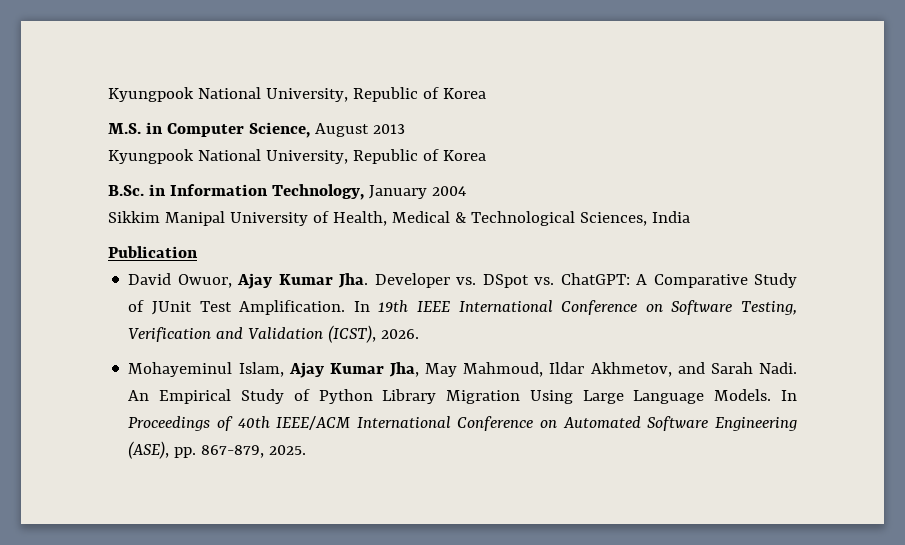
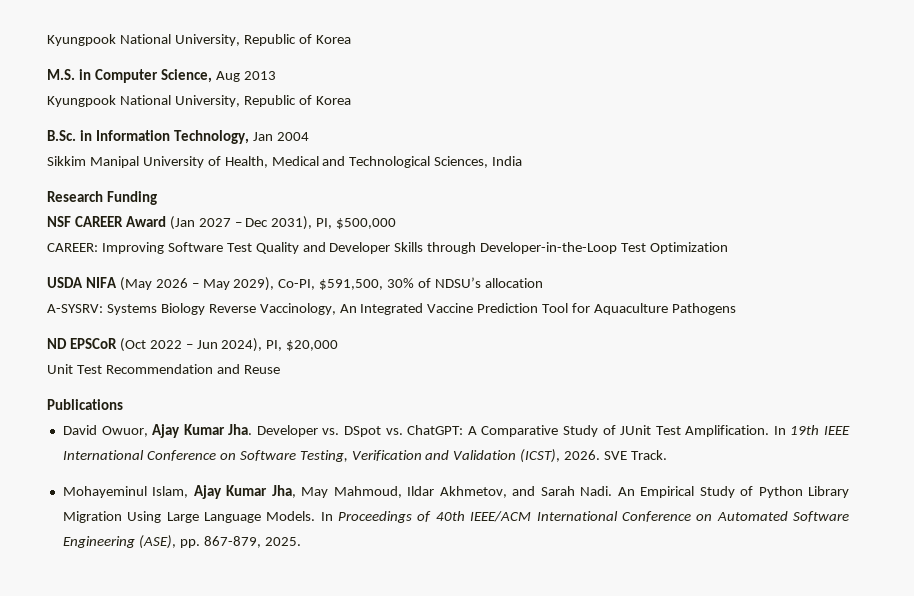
- M.S. in Computer Science, August 2013
+ M.S. in Computer Science, Aug 2013
- B.Sc. in Information Technology, January 2004
+ B.Sc. in Information Technology, Jan 2004
- Sikkim Manipal University of Health, Medical & Technological Sciences, India
+ Sikkim Manipal University of Health, Medical and Technological Sciences, India
- Publication
+ Research Funding
+ NSF CAREER Award (Jan 2027 – Dec 2031), PI, $500,000
+ CAREER: Improving Software Test Quality and Developer Skills through Developer-in-the-Loop Test Optimization
+ USDA NIFA (May 2026 – May 2029), Co-PI, $591,500, 30% of NDSU’s allocation
+ A-SYSRV: Systems Biology Reverse Vaccinology, An Integrated Vaccine Prediction Tool for Aquaculture Pathogens
+ ND EPSCoR (Oct 2022 – Jun 2024), PI, $20,000
+ Unit Test Recommendation and Reuse
+ Publications
+ SVE Track.

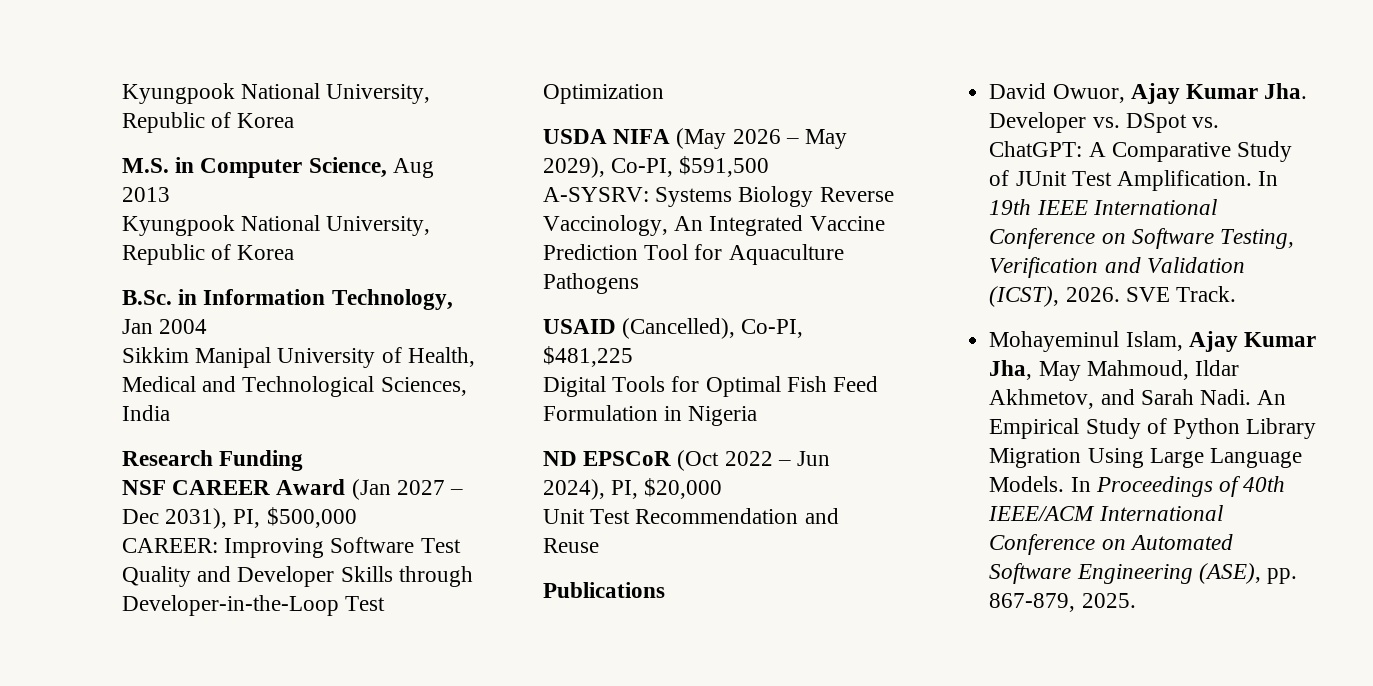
- USDA NIFA (May 2026 – May 2029), Co-PI, $591,500, 30% of NDSU’s allocation
+ USDA NIFA (May 2026 – May 2029), Co-PI, $591,500
+ USAID (Cancelled), Co-PI, $481,225
+ Digital Tools for Optimal Fish Feed Formulation in Nigeria

